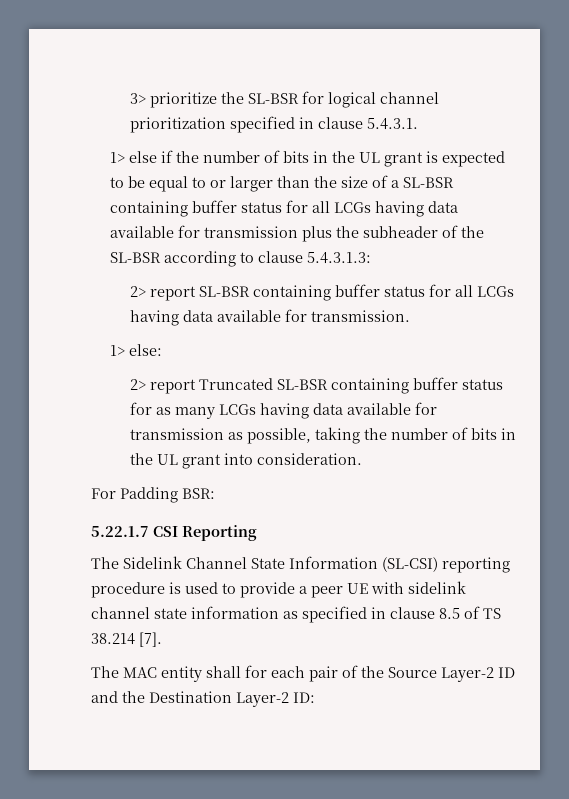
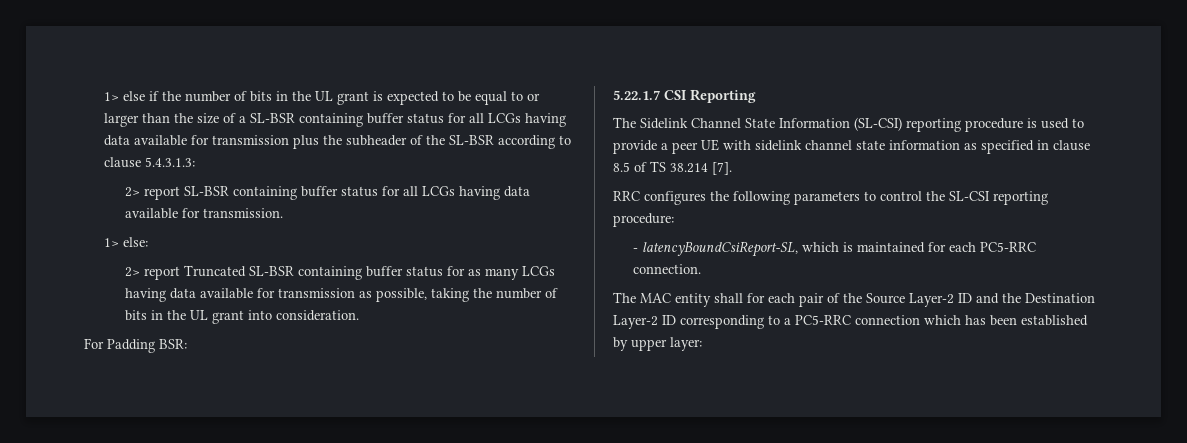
- 3> prioritize the SL-BSR for logical channel prioritization specified in clause 5.4.3.1.
+ RRC configures the following parameters to control the SL-CSI reporting procedure:
+ - latencyBoundCsiReport-SL, which is maintained for each PC5-RRC connection.
- The MAC entity shall for each pair of the Source Layer-2 ID and the Destination Layer-2 ID:
+ The MAC entity shall for each pair of the Source Layer-2 ID and the Destination Layer-2 ID corresponding to a PC5-RRC connection which has been established by upper layer:

